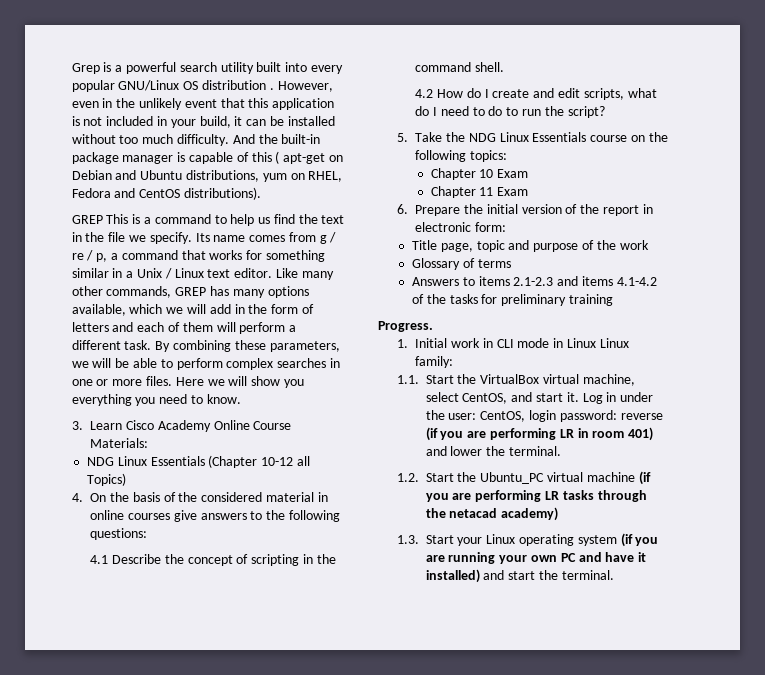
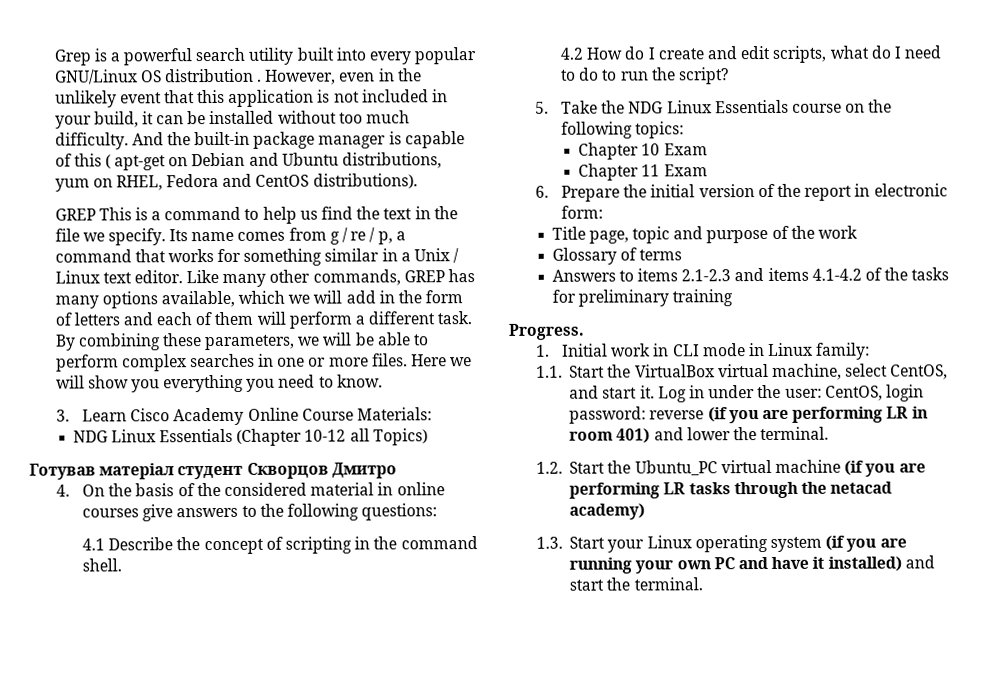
+ Готував матеріал студент Скворцов Дмитро
- 1. Initial work in CLI mode in Linux Linux family:
+ 1. Initial work in CLI mode in Linux family:

